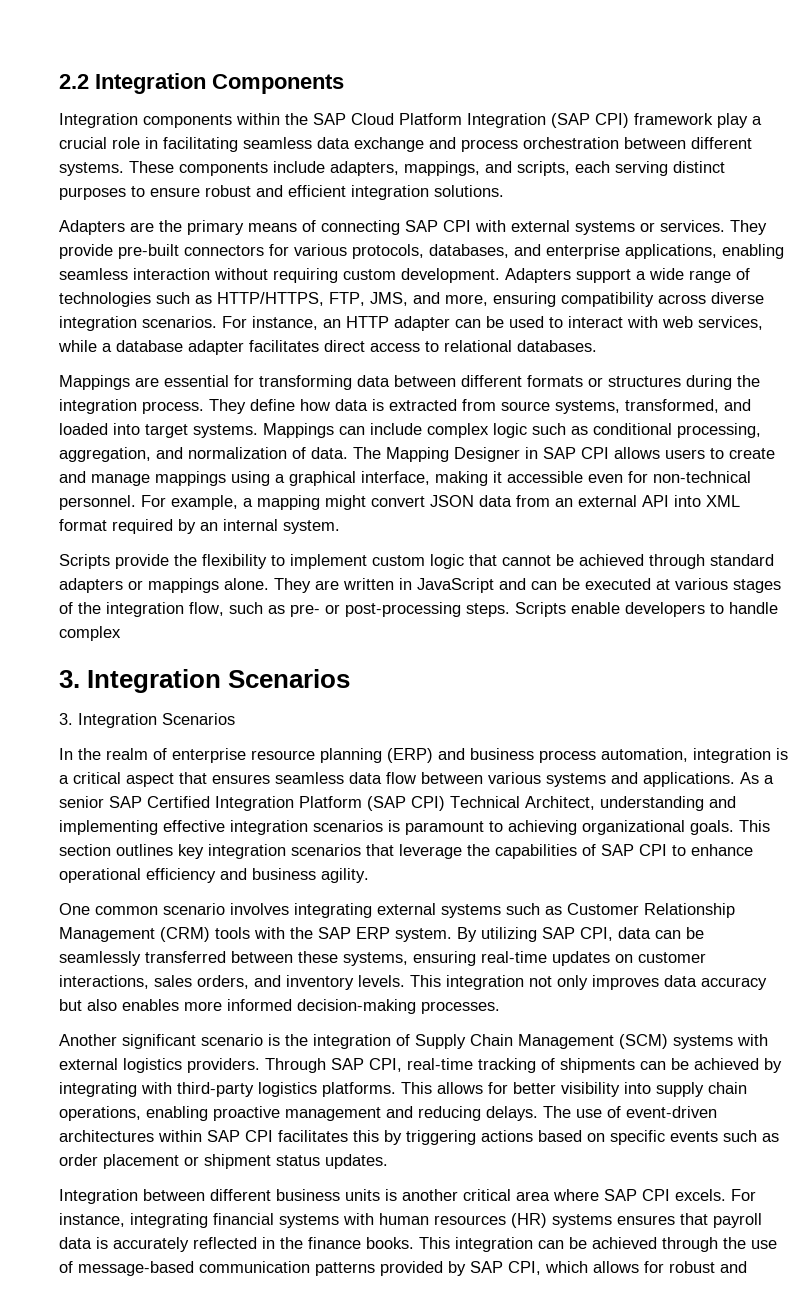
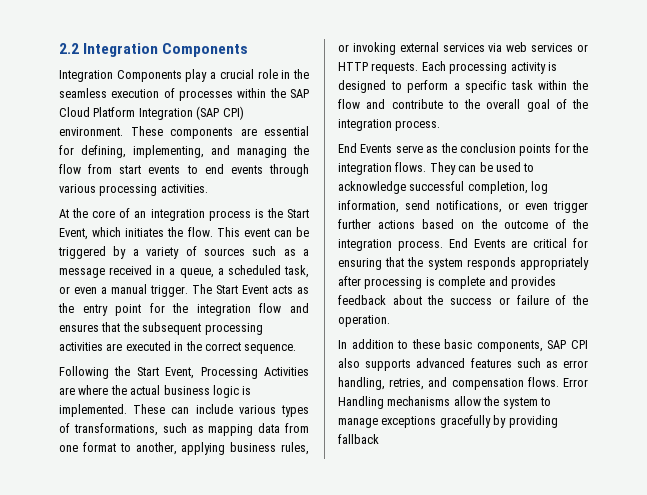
- Integration components within the SAP Cloud Platform Integration (SAP CPI) framework play a crucial role in facilitating seamless data exchange and process orchestration between different systems. These components include adapters, mappings, and scripts, each serving distinct purposes to ensure robust and efficient integration solutions.
- Adapters are the primary means of connecting SAP CPI with external systems or services. They provide pre-built connectors for various protocols, databases, and enterprise applications, enabling seamless interaction without requiring custom development. Adapters support a wide range of technologies such as HTTP/HTTPS, FTP, JMS, and more, ensuring compatibility across diverse integration scenarios. For instance, an HTTP adapter can be used to interact with web services, while a database adapter facilitates direct access to relational databases.
- Mappings are essential for transforming data between different formats or structures during the integration process. They define how data is extracted from source systems, transformed, and loaded into target systems. Mappings can include complex logic such as conditional processing, aggregation, and normalization of data. The Mapping Designer in SAP CPI allows users to create and manage mappings using a graphical interface, making it accessible even for non-technical personnel. For example, a mapping might convert JSON data from an external API into XML format required by an internal system.
- Scripts provide the flexibility to implement custom logic that cannot be achieved through standard adapters or mappings alone. They are written in JavaScript and can be executed at various stages of the integration flow, such as pre- or post-processing steps. Scripts enable developers to handle complex
- 3. Integration Scenarios
- 3. Integration Scenarios
- In the realm of enterprise resource planning (ERP) and business process automation, integration is a critical aspect that ensures seamless data flow between various systems and applications. As a senior SAP Certified Integration Platform (SAP CPI) Technical Architect, understanding and implementing effective integration scenarios is paramount to achieving organizational goals. This section outlines key integration scenarios that leverage the capabilities of SAP CPI to enhance operational efficiency and business agility.
- One common scenario involves integrating external systems such as Customer Relationship Management (CRM) tools with the SAP ERP system. By utilizing SAP CPI, data can be seamlessly transferred between these systems, ensuring real-time updates on customer interactions, sales orders, and inventory levels. This integration not only improves data accuracy but also enables more informed decision-making processes.
- Another significant scenario is the integration of Supply Chain Management (SCM) systems with external logistics providers. Through SAP CPI, real-time tracking of shipments can be achieved by integrating with third-party logistics platforms. This allows for better visibility into supply chain operations, enabling proactive management and reducing delays. The use of event-driven architectures within SAP CPI facilitates this by triggering actions based on specific events such as order placement or shipment status updates.
- Integration between different business units is another critical area where SAP CPI excels. For instance, integrating financial systems with human resources (HR) systems ensures that payroll data is accurately reflected in the finance books. This integration can be achieved through the use of message-based communication patterns provided by SAP CPI, which allows for robust and
+ Integration Components play a crucial role in the seamless execution of processes within the SAP Cloud Platform Integration (SAP CPI) environment. These components are essential for defining, implementing, and managing the flow from start events to end events through various processing activities.
+ At the core of an integration process is the Start Event, which initiates the flow. This event can be triggered by a variety of sources such as a message received in a queue, a scheduled task, or even a manual trigger. The Start Event acts as the entry point for the integration flow and ensures that the subsequent processing activities are executed in the correct sequence.
+ Following the Start Event, Processing Activities are where the actual business logic is implemented. These can include various types of transformations, such as mapping data from one format to another, applying business rules, or invoking external services via web services or HTTP requests. Each processing activity is designed to perform a specific task within the flow and contribute to the overall goal of the integration process.
+ End Events serve as the conclusion points for the integration flows. They can be used to acknowledge successful completion, log information, send notifications, or even trigger further actions based on the outcome of the integration process. End Events are critical for ensuring that the system responds appropriately after processing is complete and provides feedback about the success or failure of the operation.
+ In addition to these basic components, SAP CPI also supports advanced features such as error handling, retries, and compensation flows. Error Handling mechanisms allow the system to manage exceptions gracefully by providing fallback

